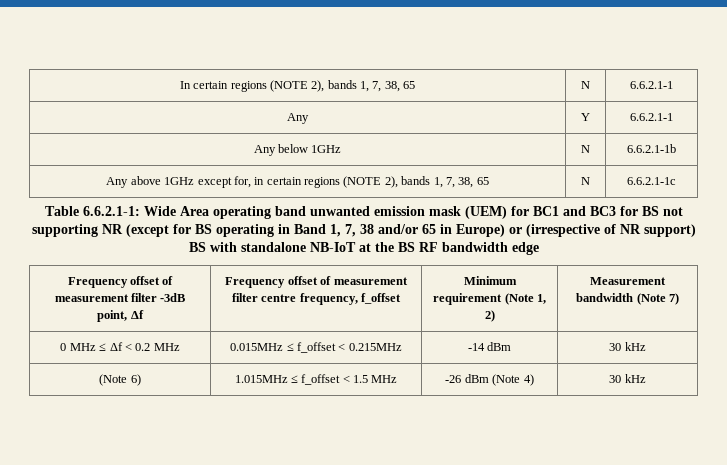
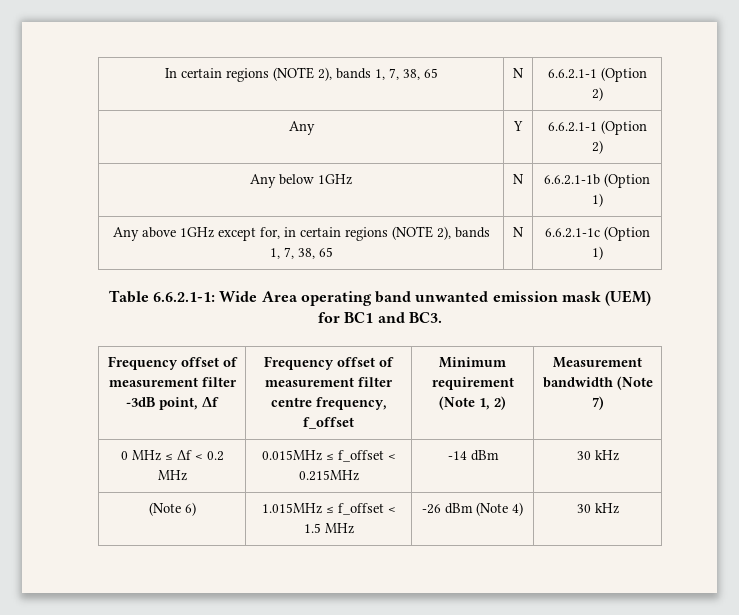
- In certain regions (NOTE 2), bands 1, 7, 38, 65 | N | 6.6.2.1-1
+ In certain regions (NOTE 2), bands 1, 7, 38, 65 | N | 6.6.2.1-1 (Option 2)
- Any | Y | 6.6.2.1-1
+ Any | Y | 6.6.2.1-1 (Option 2)
- Any below 1GHz | N | 6.6.2.1-1b
+ Any below 1GHz | N | 6.6.2.1-1b (Option 1)
- Any above 1GHz except for, in certain regions (NOTE 2), bands 1, 7, 38, 65 | N | 6.6.2.1-1c
+ Any above 1GHz except for, in certain regions (NOTE 2), bands 1, 7, 38, 65 | N | 6.6.2.1-1c (Option 1)
- Table 6.6.2.1-1: Wide Area operating band unwanted emission mask (UEM) for BC1 and BC3 for BS not supporting NR (except for BS operating in Band 1, 7, 38 and/or 65 in Europe) or (irrespective of NR support) BS with standalone NB-IoT at the BS RF bandwidth edge
+ Table 6.6.2.1-1: Wide Area operating band unwanted emission mask (UEM) for BC1 and BC3.

